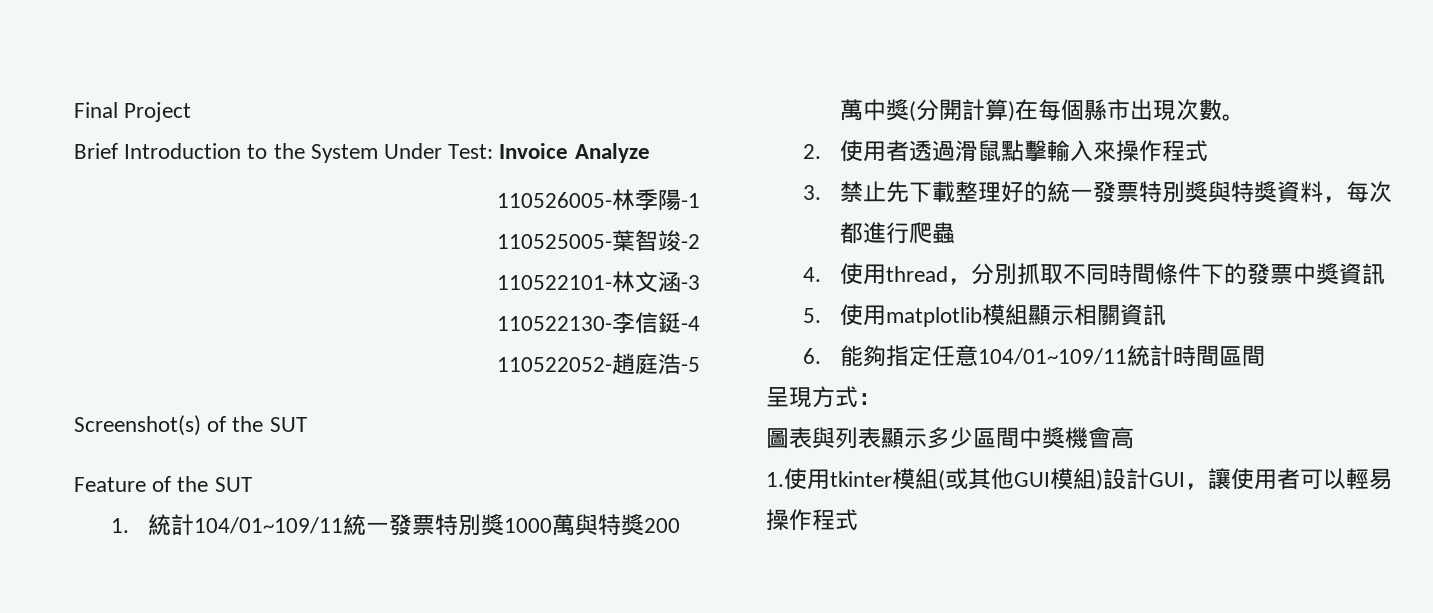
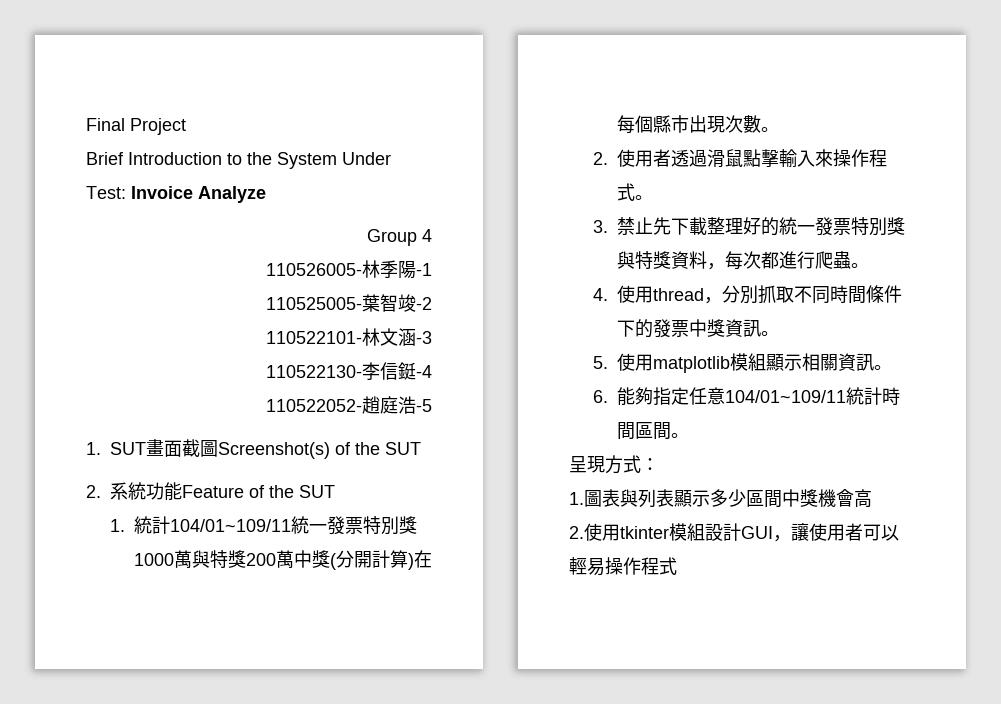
+ Group 4
- Screenshot(s) of the SUT
+ 1. SUT畫面截圖Screenshot(s) of the SUT
- Feature of the SUT
+ 2.系統功能Feature of the SUT
- 2.使用者透過滑鼠點擊輸入來操作程式
+ 2.使用者透過滑鼠點擊輸入來操作程式。
- 3.禁止先下載整理好的統一發票特別獎與特獎資料，每次都進行爬蟲
+ 3.禁止先下載整理好的統一發票特別獎與特獎資料，每次都進行爬蟲。
- 4.使用thread，分別抓取不同時間條件下的發票中獎資訊
+ 4.使用thread，分別抓取不同時間條件下的發票中獎資訊。
- 5.使用matplotlib模組顯示相關資訊
+ 5.使用matplotlib模組顯示相關資訊。
- 6.能夠指定任意104/01~109/11統計時間區間
+ 6.能夠指定任意104/01~109/11統計時間區間。
- 圖表與列表顯示多少區間中獎機會高
+ 1.圖表與列表顯示多少區間中獎機會高
- 1.使用tkinter模組(或其他GUI模組)設計GUI，讓使用者可以輕易操作程式
+ 2.使用tkinter模組設計GUI，讓使用者可以輕易操作程式

